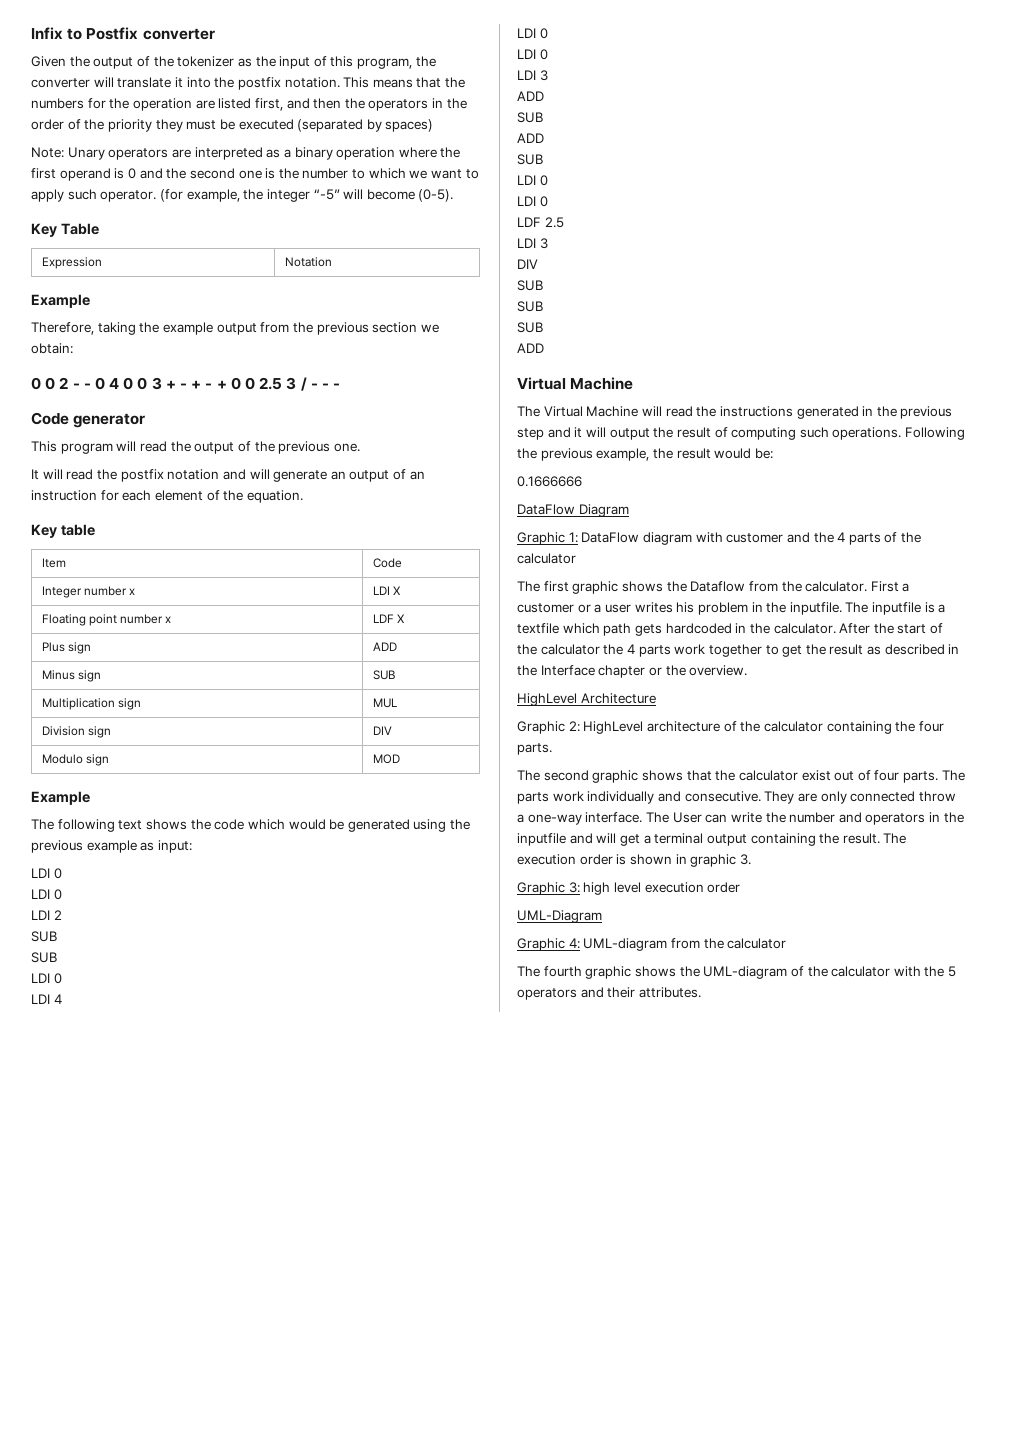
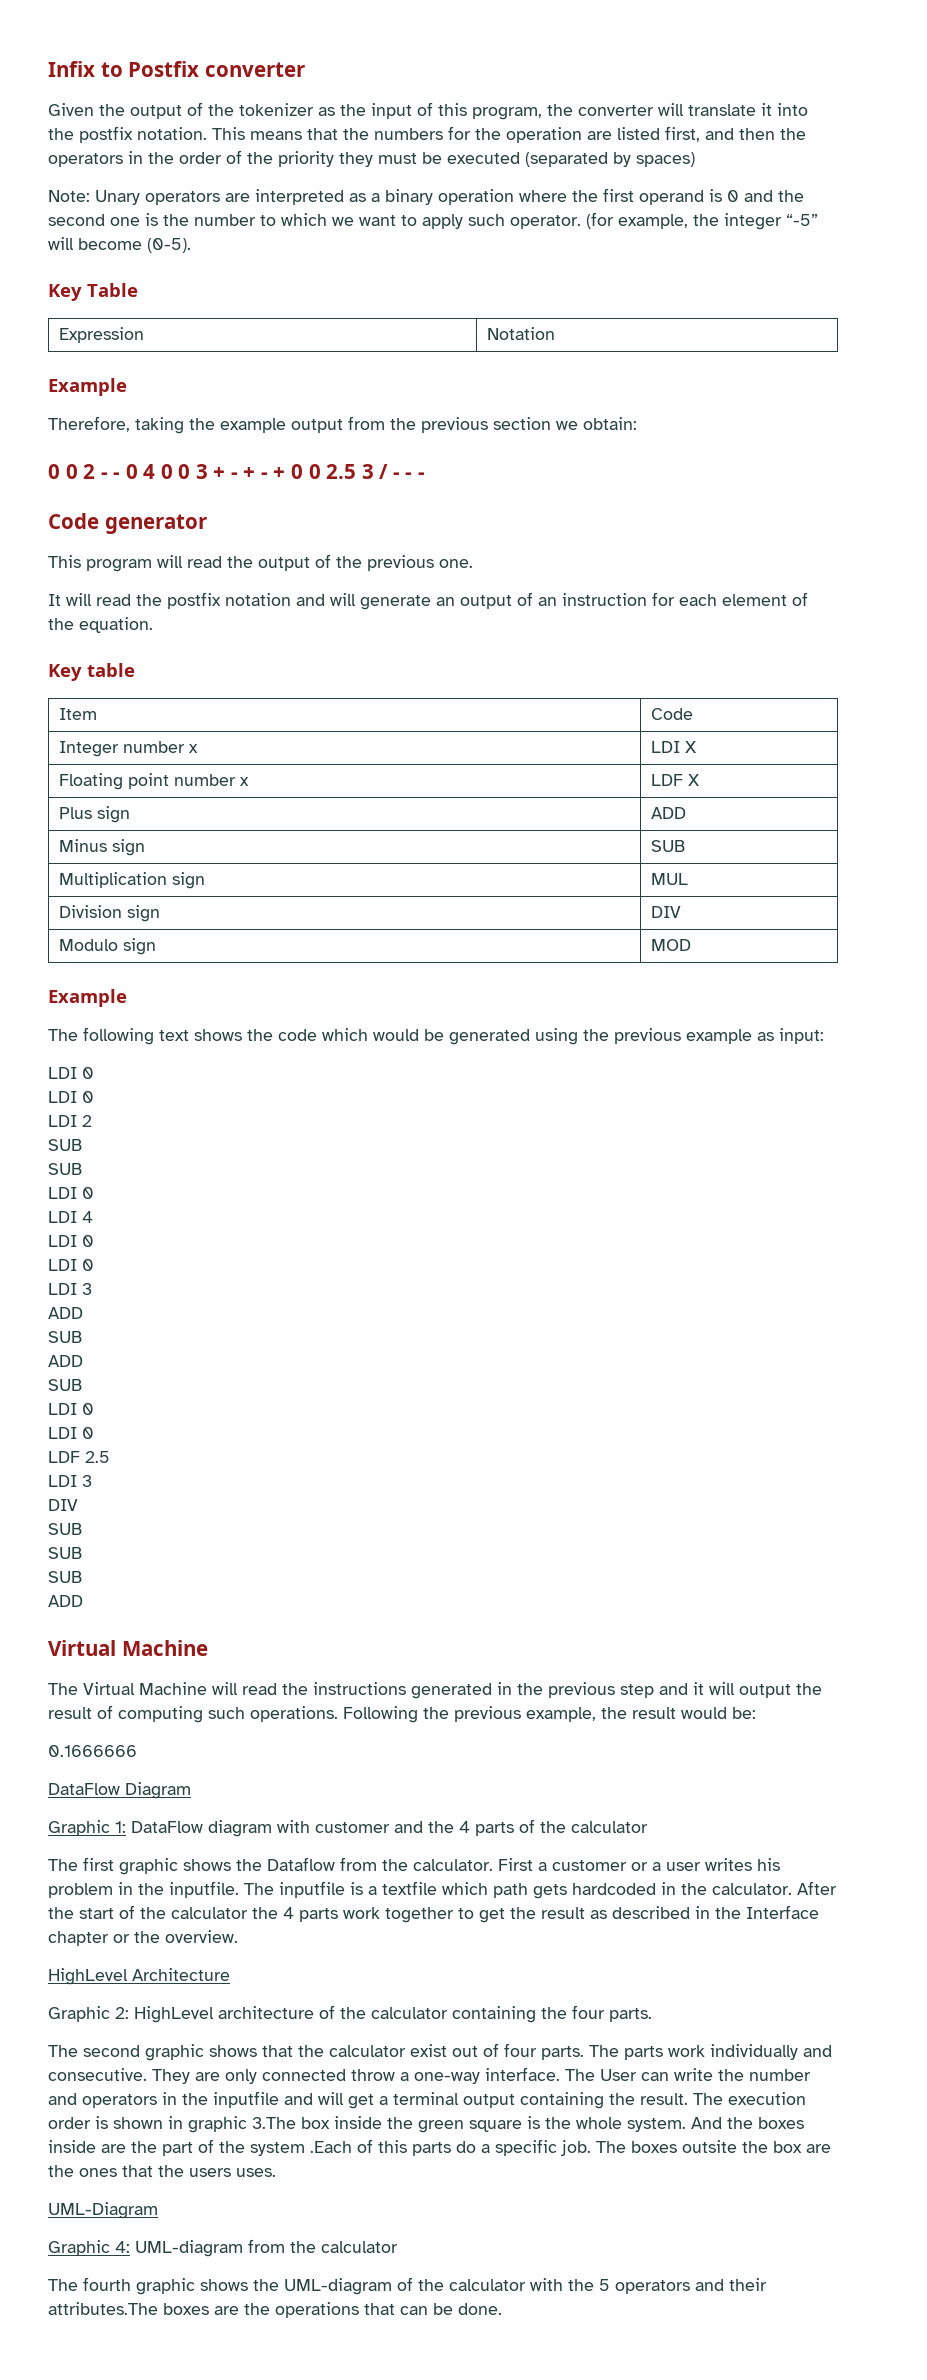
- The execution order is shown in graphic 3.
- Graphic 3: high level execution order
+ The execution order is shown in graphic 3.The box inside the green square is the whole system. And the boxes inside are the part of the system .Each of this parts do a specific job. The boxes outsite the box are the ones that the users uses.
- The fourth graphic shows the UML-diagram of the calculator with the 5 operators and their attributes.
+ The fourth graphic shows the UML-diagram of the calculator with the 5 operators and their attributes.The boxes are the operations that can be done.

